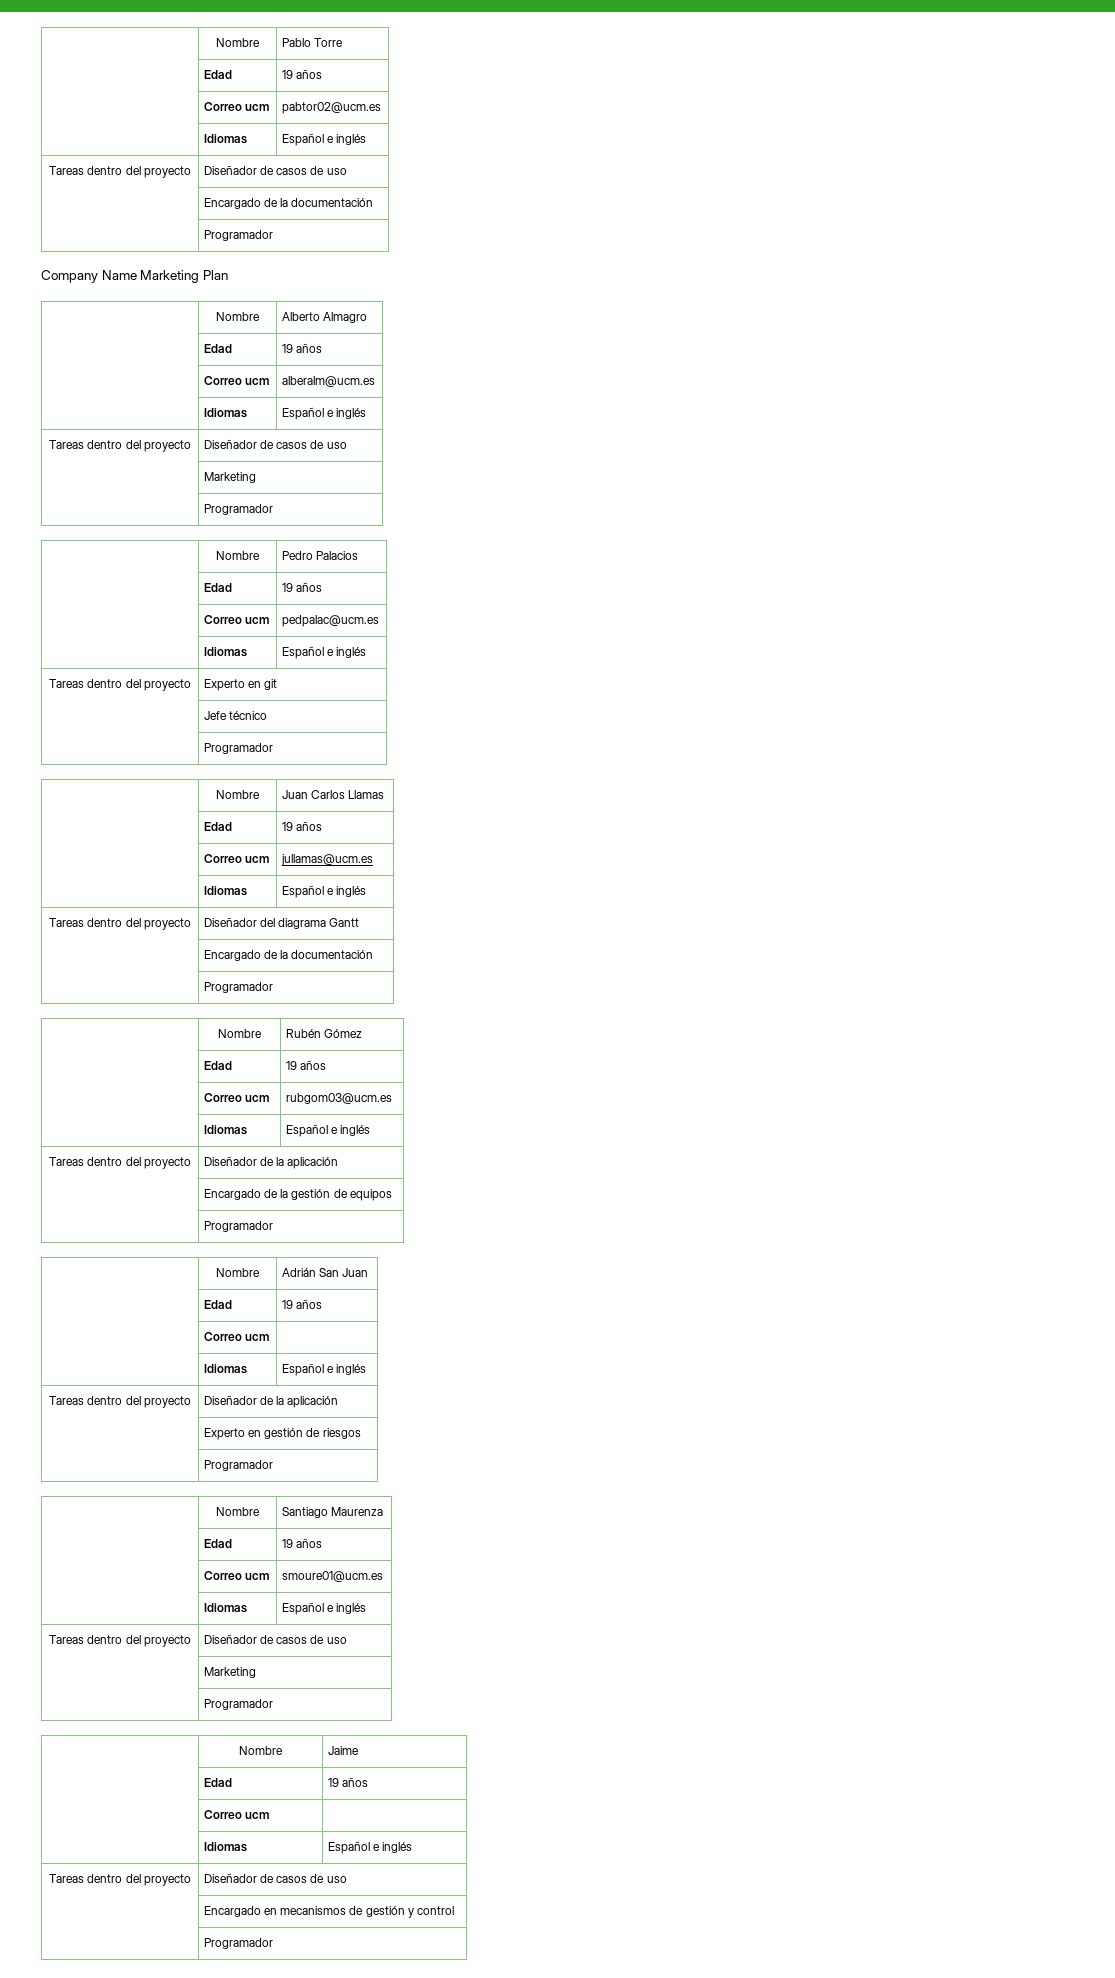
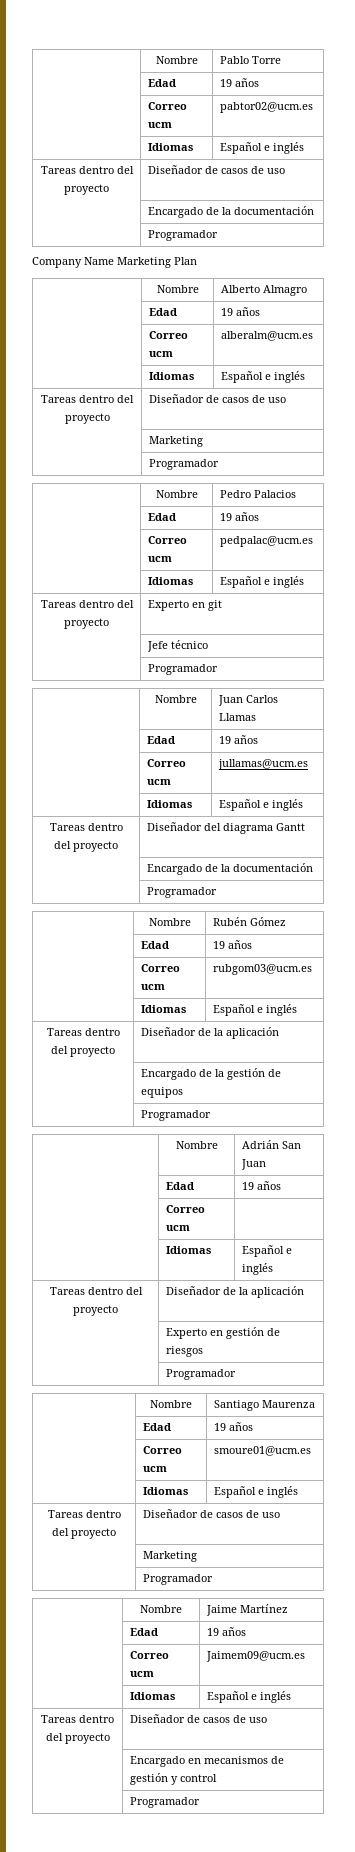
- | Nombre | Jaime
+ | Nombre | Jaime Martínez
  | Edad | 19 años
- | Correo ucm |
+ | Correo ucm | Jaimem09@ucm.es

